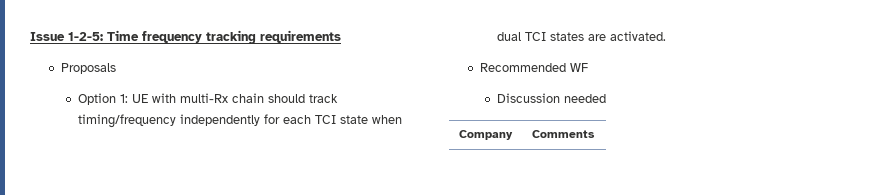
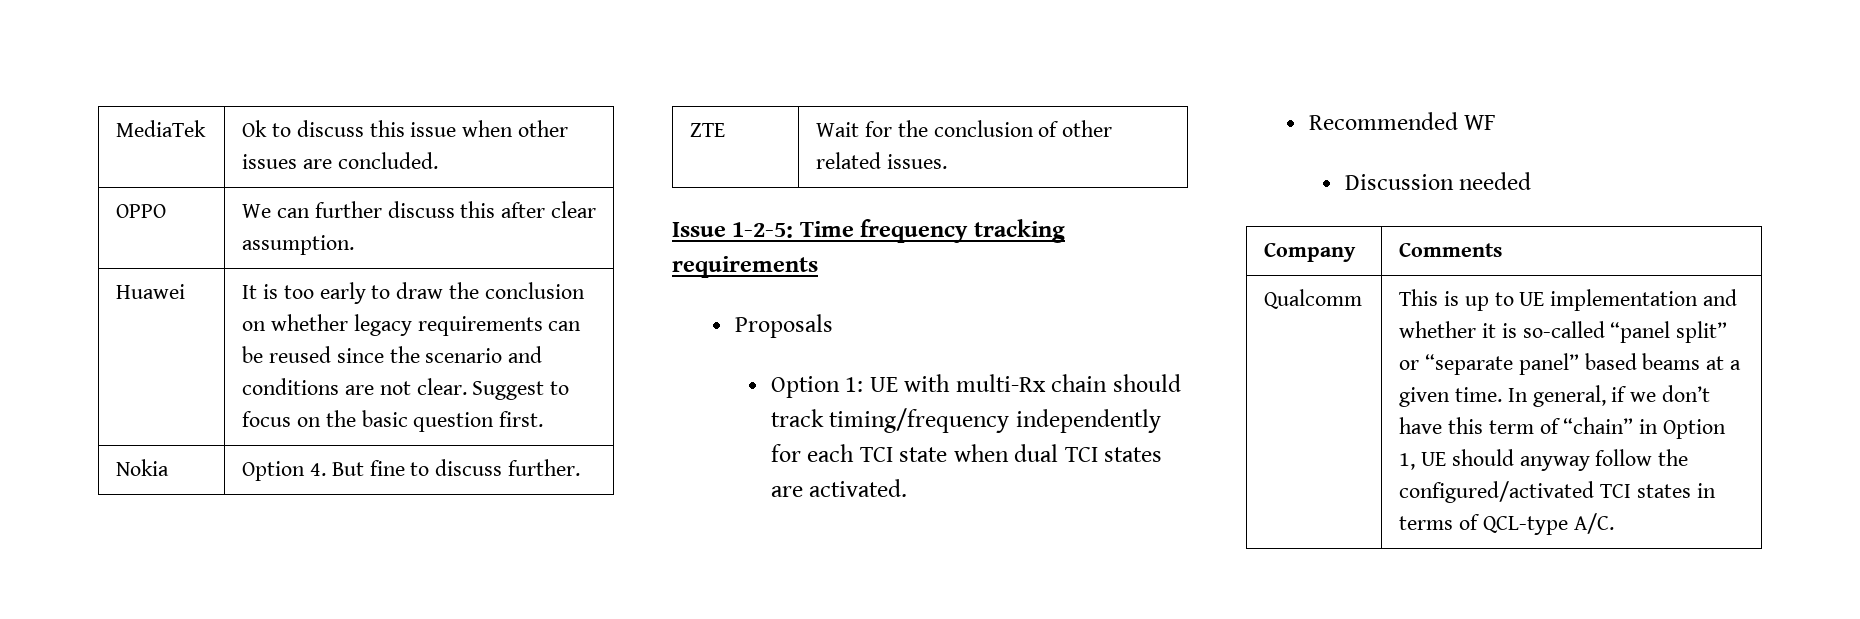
+ MediaTek | Ok to discuss this issue when other issues are concluded.
+ OPPO | We can further discuss this after clear assumption.
+ Huawei | It is too early to draw the conclusion on whether legacy requirements can be reused since the scenario and conditions are not clear. Suggest to focus on the basic question first.
+ Nokia | Option 4. But fine to discuss further.
+ ZTE | Wait for the conclusion of other related issues.
+ Qualcomm | This is up to UE implementation and whether it is so-called “panel split” or “separate panel” based beams at a given time. In general, if we don’t have this term of “chain” in Option 1, UE should anyway follow the configured/activated TCI states in terms of QCL-type A/C.

